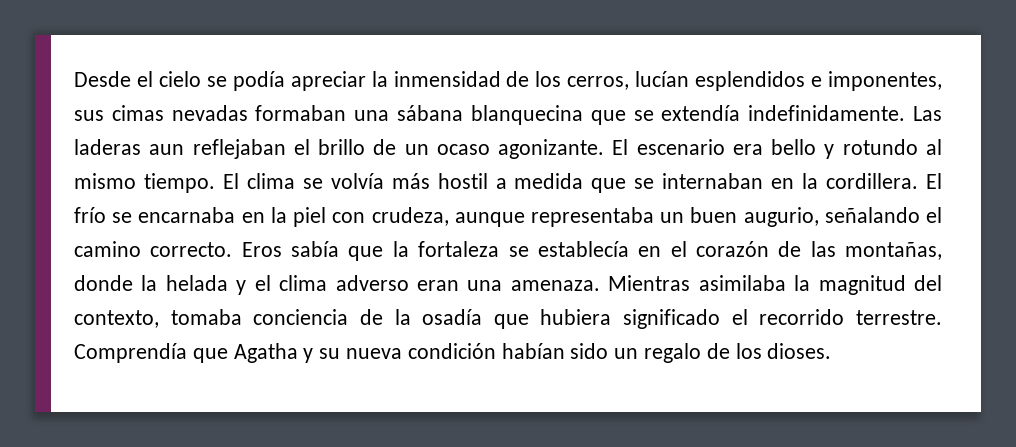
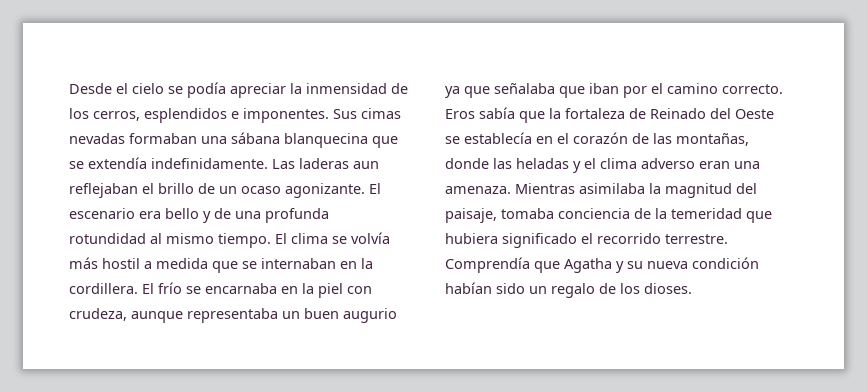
- Desde el cielo se podía apreciar la inmensidad de los cerros, lucían esplendidos e imponentes, sus cimas nevadas formaban una sábana blanquecina que se extendía indefinidamente.
+ Desde el cielo se podía apreciar la inmensidad de los cerros, esplendidos e imponentes. Sus cimas nevadas formaban una sábana blanquecina que se extendía indefinidamente.
- El escenario era bello y rotundo al mismo tiempo.
+ El escenario era bello y de una profunda rotundidad al mismo tiempo.
- El frío se encarnaba en la piel con crudeza, aunque representaba un buen augurio, señalando el camino correcto.
+ El frío se encarnaba en la piel con crudeza, aunque representaba un buen augurio ya que señalaba que iban por el camino correcto.
- Eros sabía que la fortaleza se establecía en el corazón de las montañas, donde la helada y el clima adverso eran una amenaza.
+ Eros sabía que la fortaleza de Reinado del Oeste se establecía en el corazón de las montañas, donde las heladas y el clima adverso eran una amenaza.
- Mientras asimilaba la magnitud del contexto, tomaba conciencia de la osadía que hubiera significado el recorrido terrestre.
+ Mientras asimilaba la magnitud del paisaje, tomaba conciencia de la temeridad que hubiera significado el recorrido terrestre.

